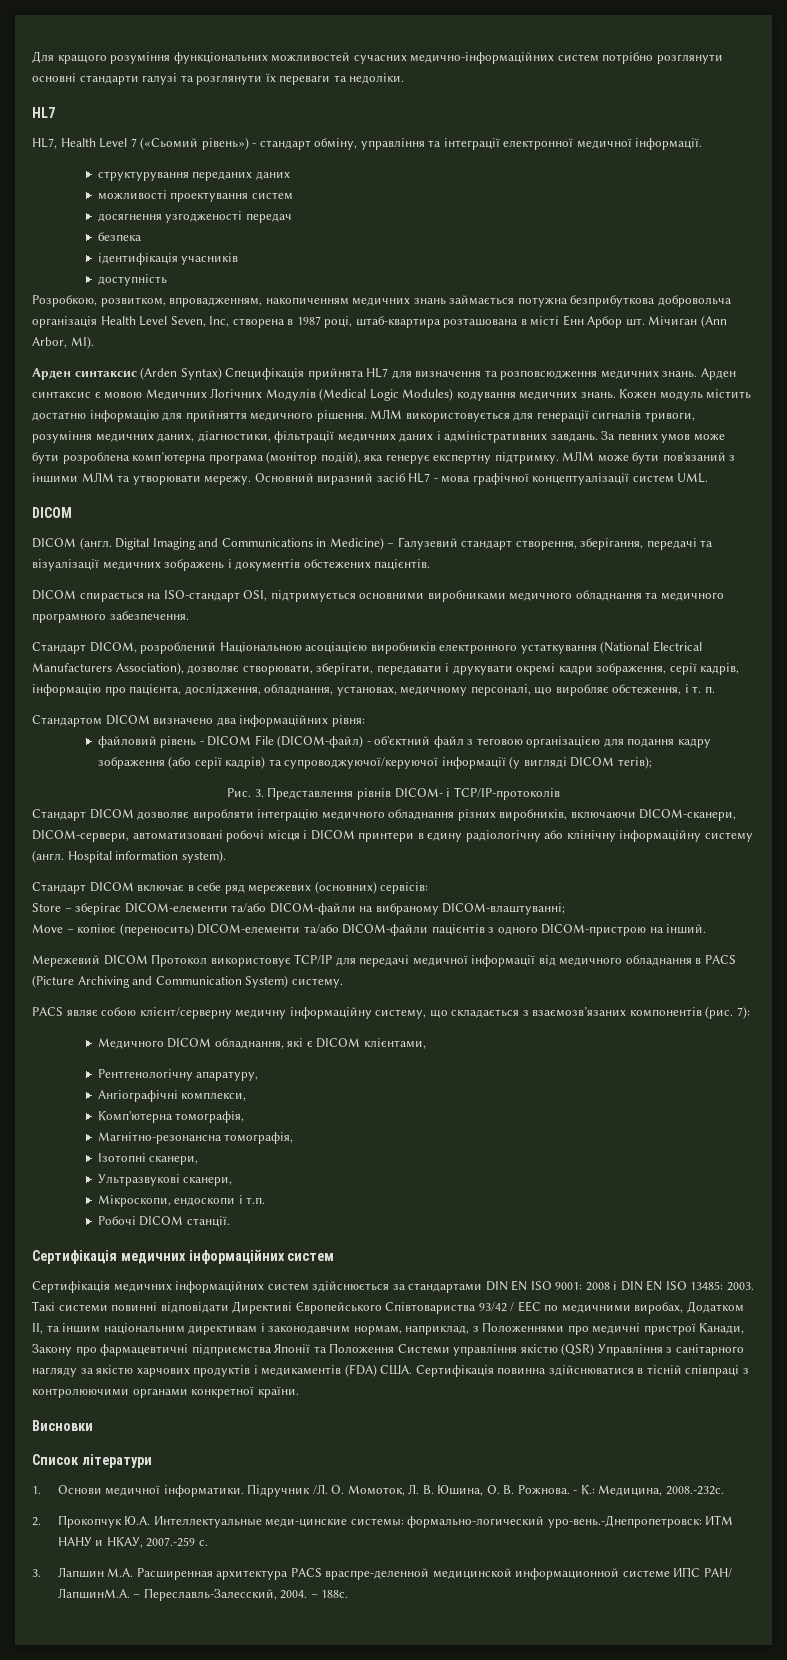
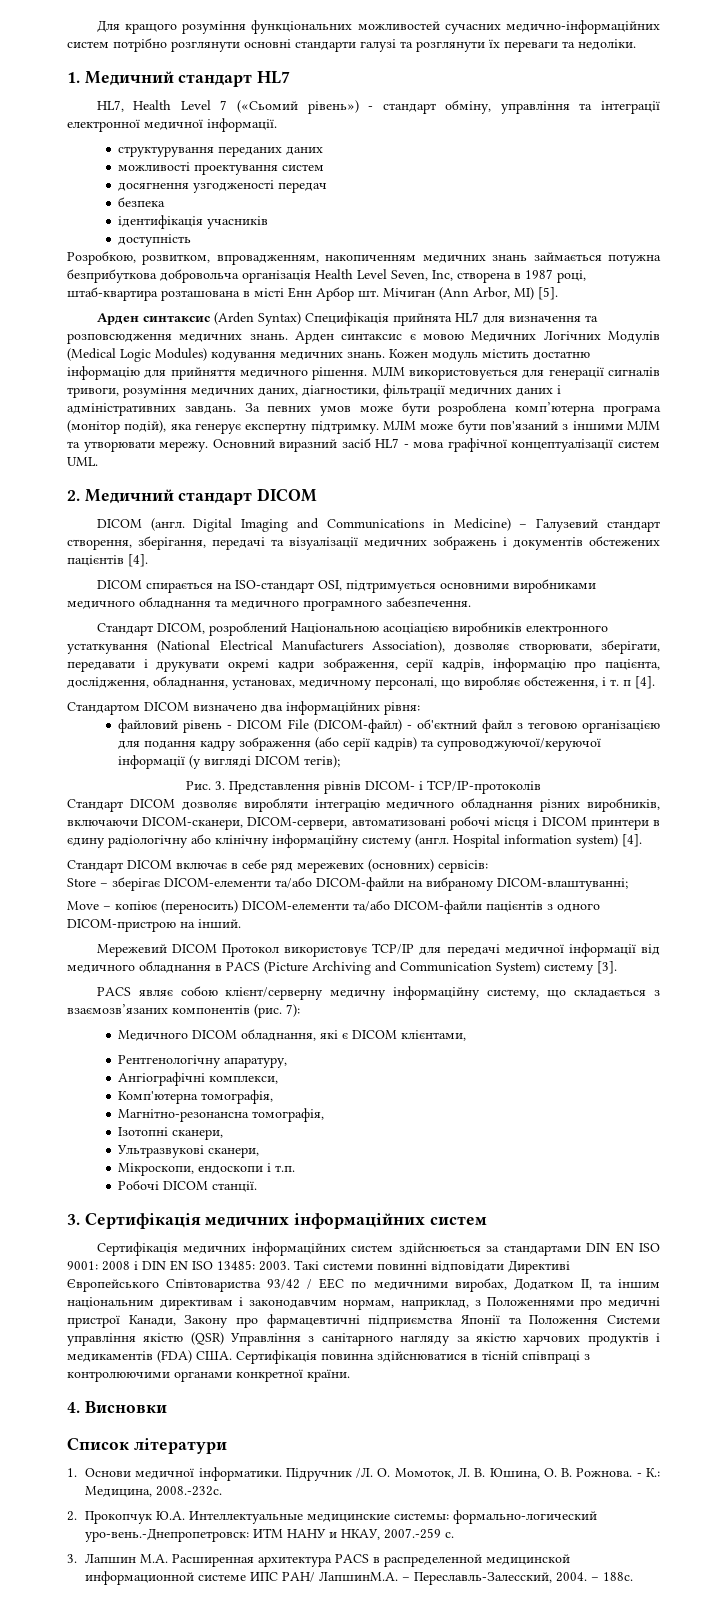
  Для кращого розуміння функціональних можливостей сучасних медично-інформаційних систем потрібно розглянути основні стандарти галузі та розглянути їх переваги та недоліки.
- HL7
+ 1. Медичний стандарт HL7
- Мічиган (Ann Arbor, MI).
+ Мічиган (Ann Arbor, MI) [5].
  Основний виразний засіб HL7 - мова графічної концептуалізації систем UML.
- DICOM
+ 2. Медичний стандарт DICOM
- Digital Imaging and Communications in Medicine) – Галузевий стандарт створення, зберігання, передачі та візуалізації медичних зображень і документів обстежених пацієнтів.
+ Digital Imaging and Communications in Medicine) – Галузевий стандарт створення, зберігання, передачі та візуалізації медичних зображень і документів обстежених пацієнтів [4].
- Стандарт DICOM, розроблений Національною асоціацією виробників електронного устаткування (National Electrical Manufacturers Association), дозволяє створювати, зберігати, передавати і друкувати окремі кадри зображення, серії кадрів, інформацію про пацієнта, дослідження, обладнання, установах, медичному персоналі, що виробляє обстеження, і т. п.
+ Стандарт DICOM, розроблений Національною асоціацією виробників електронного устаткування (National Electrical Manufacturers Association), дозволяє створювати, зберігати, передавати і друкувати окремі кадри зображення, серії кадрів, інформацію про пацієнта, дослідження, обладнання, установах, медичному персоналі, що виробляє обстеження, і т. п [4].
- Hospital information system).
+ Hospital information system) [4].
- Мережевий DICOM Протокол використовує TCP/IP для передачі медичної інформації від медичного обладнання в PACS (Picture Archiving and Communication System) систему.
+ Мережевий DICOM Протокол використовує TCP/IP для передачі медичної інформації від медичного обладнання в PACS (Picture Archiving and Communication System) систему [3].
  Робочі DICOM станції.
- Сертифікація медичних інформаційних систем
+ 3. Сертифікація медичних інформаційних систем
- Висновки
+ 4. Висновки
- 2. Прокопчук Ю.А. Интеллектуальные меди-цинские системы: формально-логический уро-вень.-Днепропетровск: ИТМ НАНУ и НКАУ, 2007.-259 с.
+ 2. Прокопчук Ю.А. Интеллектуальные медицинские системы: формально-логический уро-вень.-Днепропетровск: ИТМ НАНУ и НКАУ, 2007.-259 с.
- 3. Лапшин М.А. Расширенная архитектура PACS враспре-деленной медицинской информационной системе ИПС РАН/ ЛапшинМ.А. – Переславль-Залесский, 2004.
+ 3. Лапшин М.А. Расширенная архитектура PACS в распределенной медицинской информационной системе ИПС РАН/ ЛапшинМ.А. – Переславль-Залесский, 2004.

